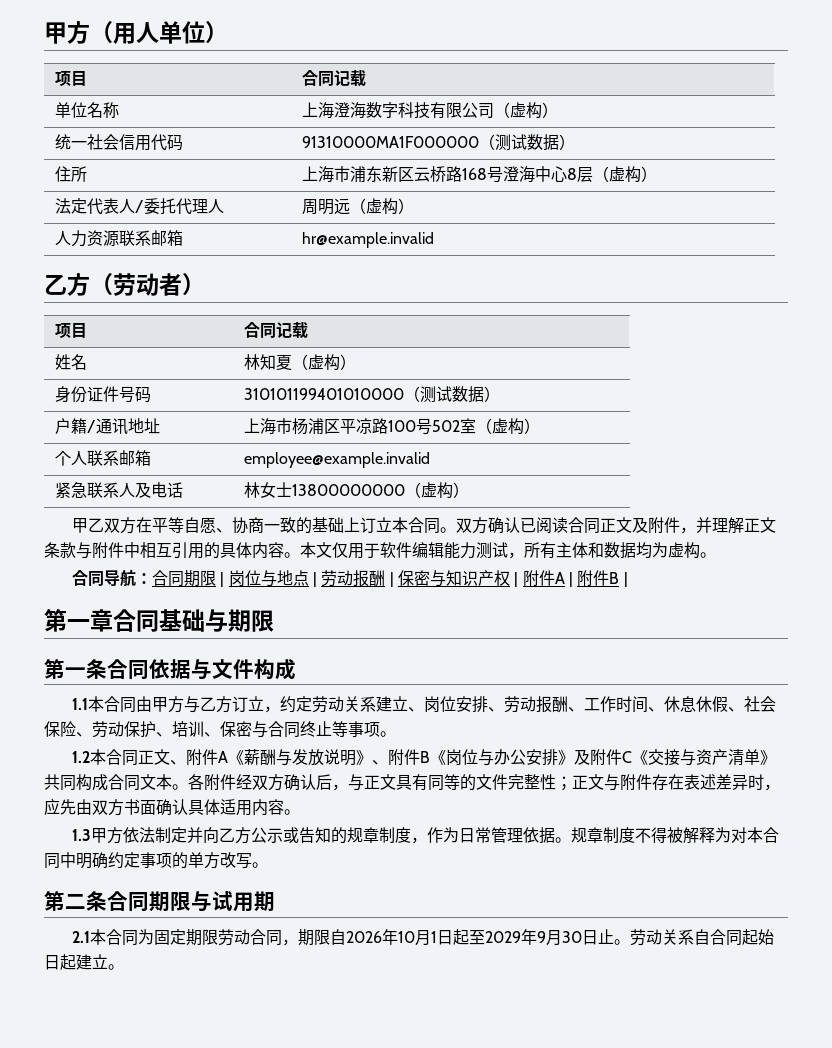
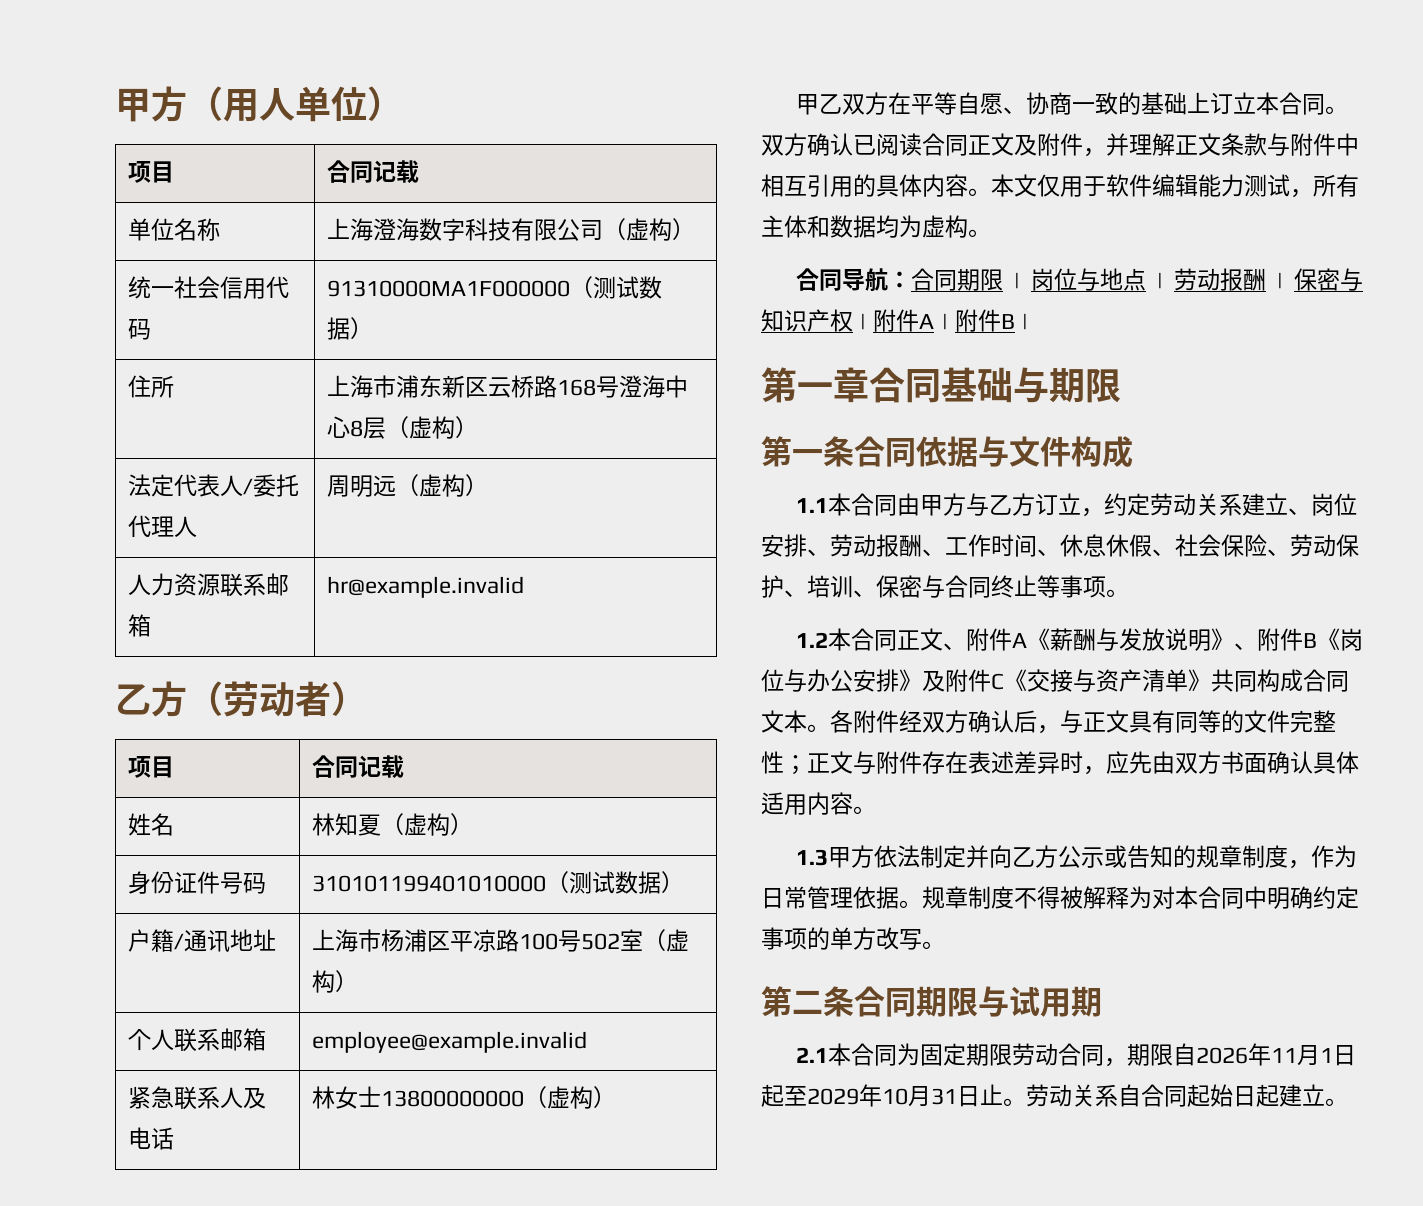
- 2.1本合同为固定期限劳动合同，期限自2026年10月1日起至2029年9月30日止。
+ 2.1本合同为固定期限劳动合同，期限自2026年11月1日起至2029年10月31日止。

